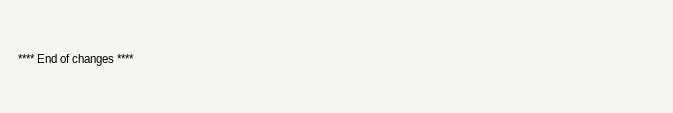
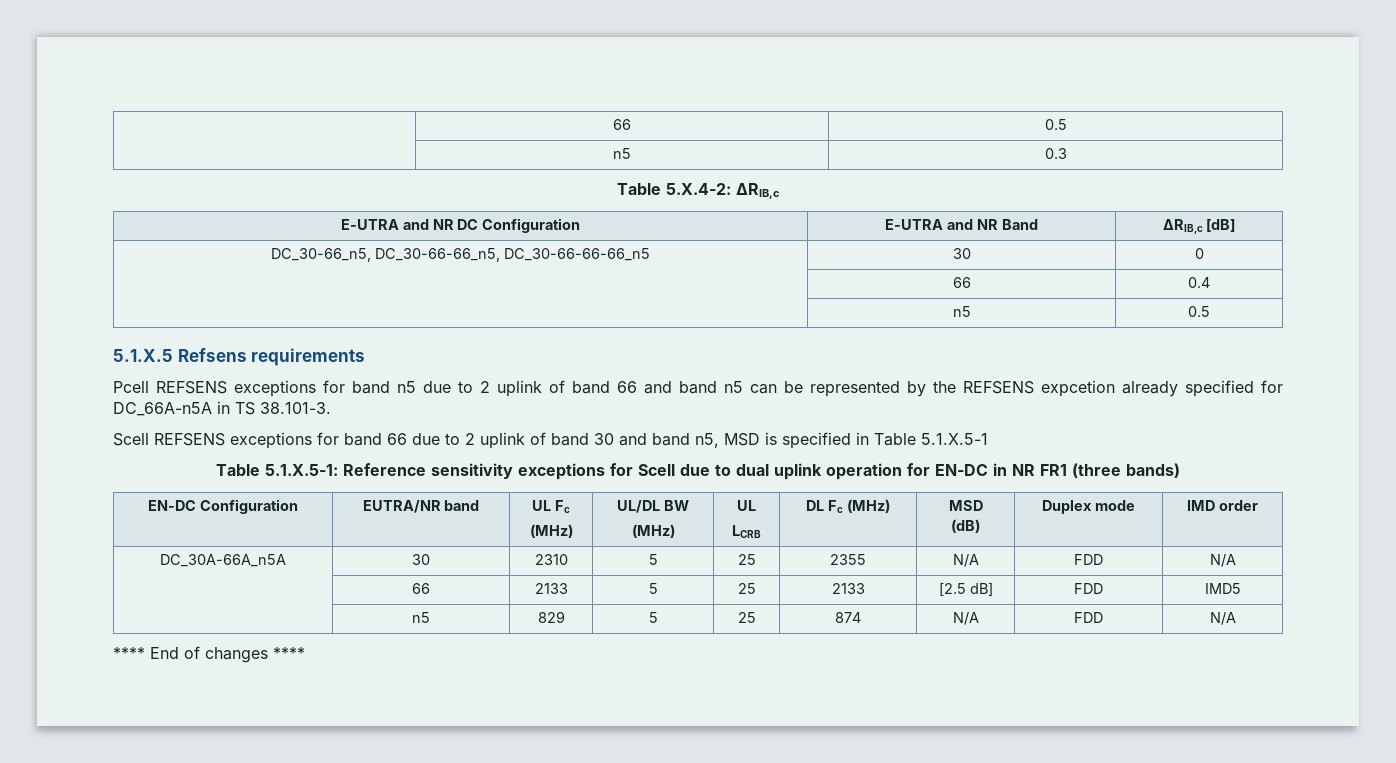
+ | 66 | 0.5
+ | n5 | 0.3
+ Table 5.X.4-2: ΔRIB,c
+ E-UTRA and NR DC Configuration | E-UTRA and NR Band | ΔRIB,c [dB]
+ DC_30-66_n5, DC_30-66-66_n5, DC_30-66-66-66_n5 | 30 | 0
+ | 66 | 0.4
+ | n5 | 0.5
+ 5.1.X.5 Refsens requirements
+ Pcell REFSENS exceptions for band n5 due to 2 uplink of band 66 and band n5 can be represented by the REFSENS expcetion already specified for DC_66A-n5A in TS 38.101-3.
+ Scell REFSENS exceptions for band 66 due to 2 uplink of band 30 and band n5, MSD is specified in Table 5.1.X.5-1
+ Table 5.1.X.5-1: Reference sensitivity exceptions for Scell due to dual uplink operation for EN-DC in NR FR1 (three bands)
+ EN-DC Configuration | EUTRA/NR band | UL Fc
+ (MHz) | UL/DL BW
+ (MHz) | UL
+ LCRB | DL Fc (MHz) | MSD
+ (dB) | Duplex mode | IMD order
+ DC_30A-66A_n5A | 30 | 2310 | 5 | 25 | 2355 | N/A | FDD | N/A
+ | 66 | 2133 | 5 | 25 | 2133 | [2.5 dB] | FDD | IMD5
+ | n5 | 829 | 5 | 25 | 874 | N/A | FDD | N/A

